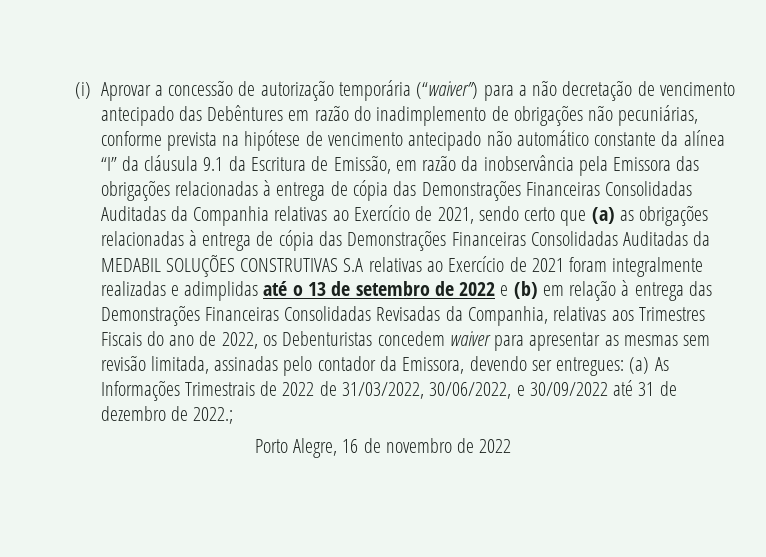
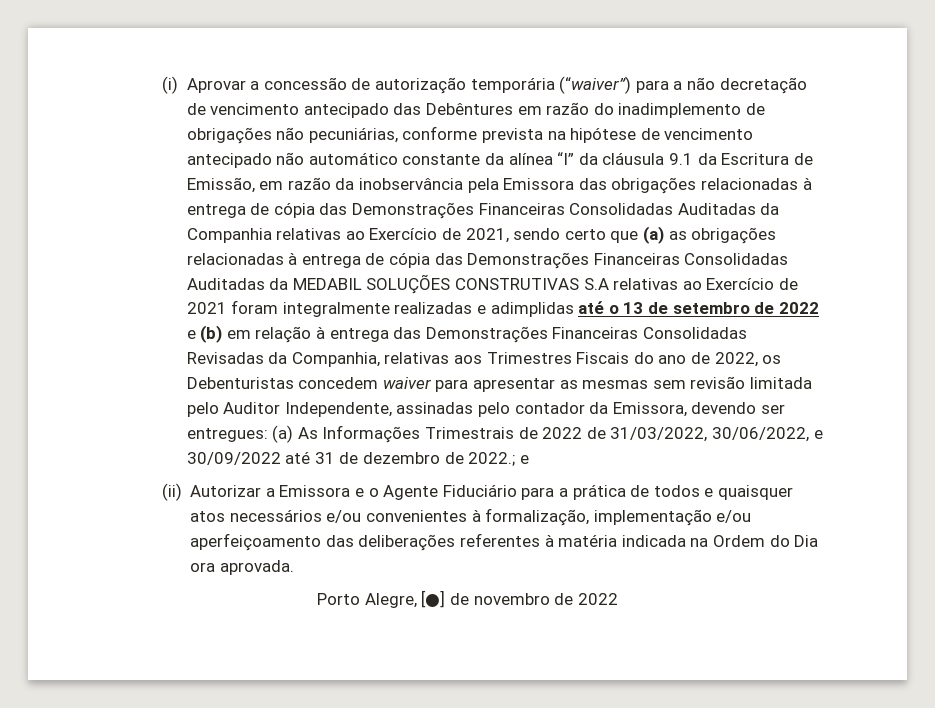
- (i) Aprovar a concessão de autorização temporária (“waiver”) para a não decretação de vencimento antecipado das Debêntures em razão do inadimplemento de obrigações não pecuniárias, conforme prevista na hipótese de vencimento antecipado não automático constante da alínea “I” da cláusula 9.1 da Escritura de Emissão, em razão da inobservância pela Emissora das obrigações relacionadas à entrega de cópia das Demonstrações Financeiras Consolidadas Auditadas da Companhia relativas ao Exercício de 2021, sendo certo que (a) as obrigações relacionadas à entrega de cópia das Demonstrações Financeiras Consolidadas Auditadas da MEDABIL SOLUÇÕES CONSTRUTIVAS S.A relativas ao Exercício de 2021 foram integralmente realizadas e adimplidas até o 13 de setembro de 2022 e (b) em relação à entrega das Demonstrações Financeiras Consolidadas Revisadas da Companhia, relativas aos Trimestres Fiscais do ano de 2022, os Debenturistas concedem waiver para apresentar as mesmas sem revisão limitada, assinadas pelo contador da Emissora, devendo ser entregues:
+ (i) Aprovar a concessão de autorização temporária (“waiver”) para a não decretação de vencimento antecipado das Debêntures em razão do inadimplemento de obrigações não pecuniárias, conforme prevista na hipótese de vencimento antecipado não automático constante da alínea “I” da cláusula 9.1 da Escritura de Emissão, em razão da inobservância pela Emissora das obrigações relacionadas à entrega de cópia das Demonstrações Financeiras Consolidadas Auditadas da Companhia relativas ao Exercício de 2021, sendo certo que (a) as obrigações relacionadas à entrega de cópia das Demonstrações Financeiras Consolidadas Auditadas da MEDABIL SOLUÇÕES CONSTRUTIVAS S.A relativas ao Exercício de 2021 foram integralmente realizadas e adimplidas até o 13 de setembro de 2022 e (b) em relação à entrega das Demonstrações Financeiras Consolidadas Revisadas da Companhia, relativas aos Trimestres Fiscais do ano de 2022, os Debenturistas concedem waiver para apresentar as mesmas sem revisão limitada pelo Auditor Independente, assinadas pelo contador da Emissora, devendo ser entregues:
- (a) As Informações Trimestrais de 2022 de 31/03/2022, 30/06/2022, e 30/09/2022 até 31 de dezembro de 2022.;
+ (a) As Informações Trimestrais de 2022 de 31/03/2022, 30/06/2022, e 30/09/2022 até 31 de dezembro de 2022.; e
+ (ii) Autorizar a Emissora e o Agente Fiduciário para a prática de todos e quaisquer atos necessários e/ou convenientes à formalização, implementação e/ou aperfeiçoamento das deliberações referentes à matéria indicada na Ordem do Dia ora aprovada.
- Porto Alegre, 16 de novembro de 2022
+ Porto Alegre, [●] de novembro de 2022

